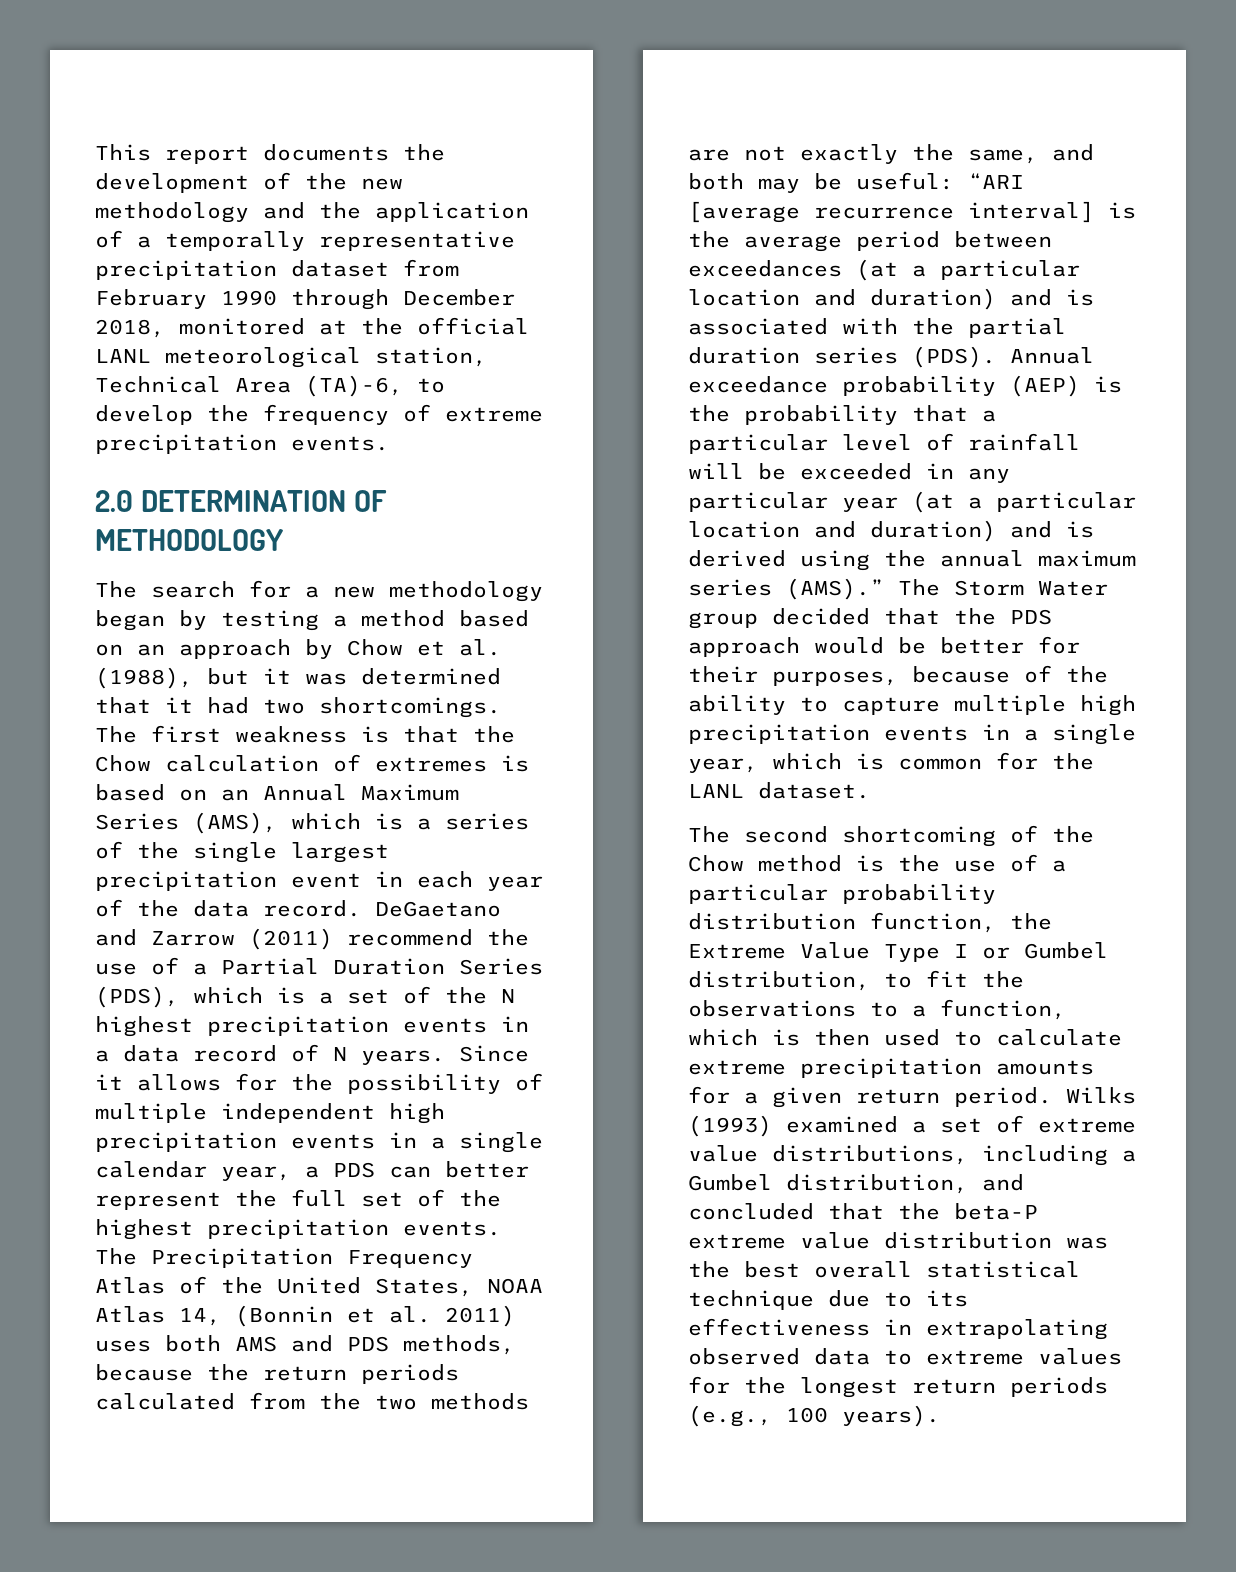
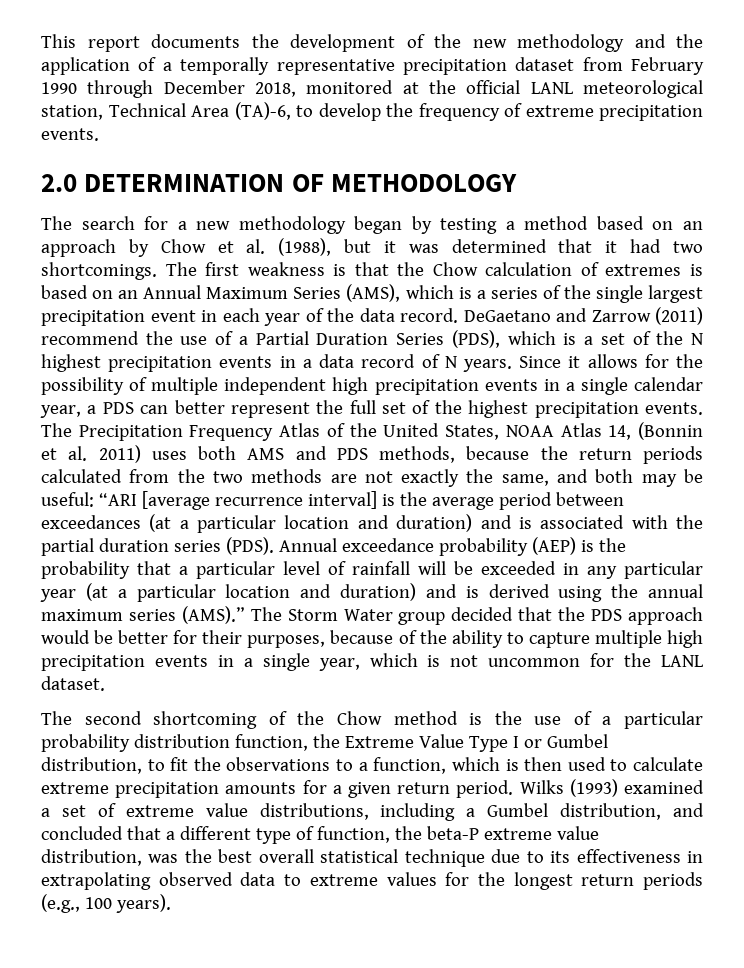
- The Storm Water group decided that the PDS approach would be better for their purposes, because of the ability to capture multiple high precipitation events in a single year, which is common for the LANL dataset.
+ The Storm Water group decided that the PDS approach would be better for their purposes, because of the ability to capture multiple high precipitation events in a single year, which is not uncommon for the LANL dataset.
- Wilks (1993) examined a set of extreme value distributions, including a Gumbel distribution, and concluded that the beta-P extreme value distribution was the best overall statistical technique due to its effectiveness in extrapolating observed data to extreme values for the longest return periods (e.g., 100 years).
+ Wilks (1993) examined a set of extreme value distributions, including a Gumbel distribution, and concluded that a different type of function, the beta-P extreme value distribution, was the best overall statistical technique due to its effectiveness in extrapolating observed data to extreme values for the longest return periods (e.g., 100 years).

